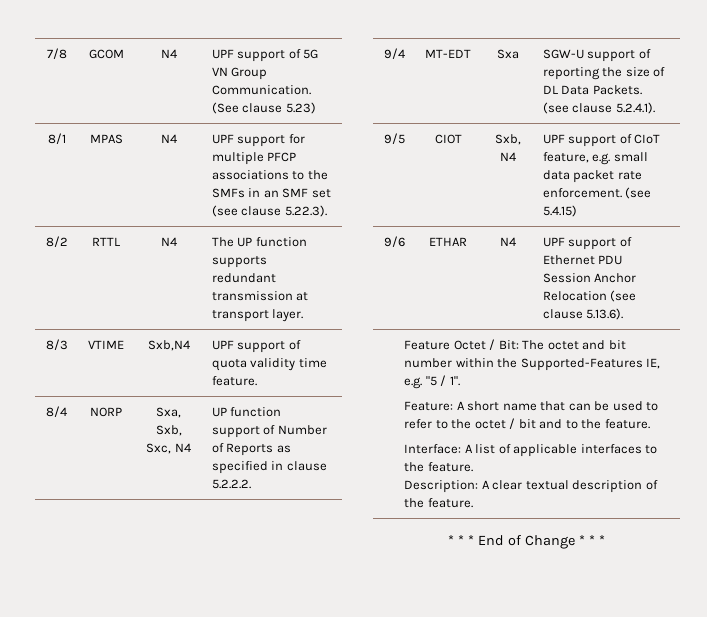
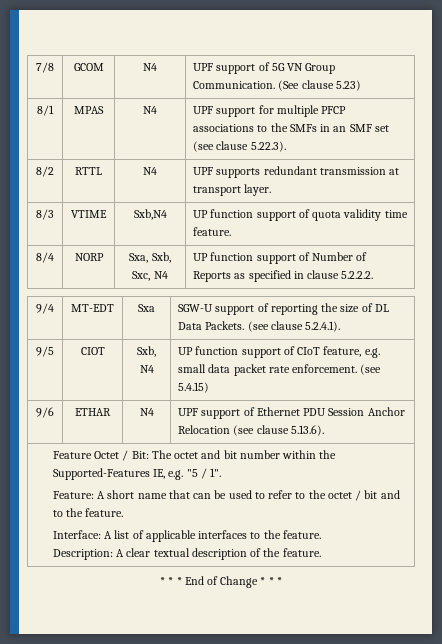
- 8/2 | RTTL | N4 | The UP function supports redundant transmission at transport layer.
+ 8/2 | RTTL | N4 | UPF supports redundant transmission at transport layer.
- 8/3 | VTIME | Sxb,N4 | UPF support of quota validity time feature.
+ 8/3 | VTIME | Sxb,N4 | UP function support of quota validity time feature.
- 9/5 | CIOT | Sxb, N4 | UPF support of CIoT feature, e.g. small data packet rate enforcement. (see 5.4.15)
+ 9/5 | CIOT | Sxb, N4 | UP function support of CIoT feature, e.g. small data packet rate enforcement. (see 5.4.15)

